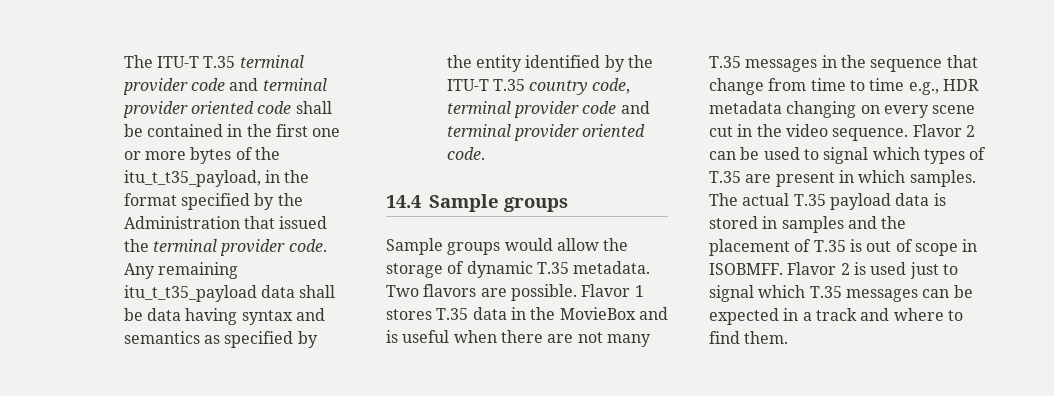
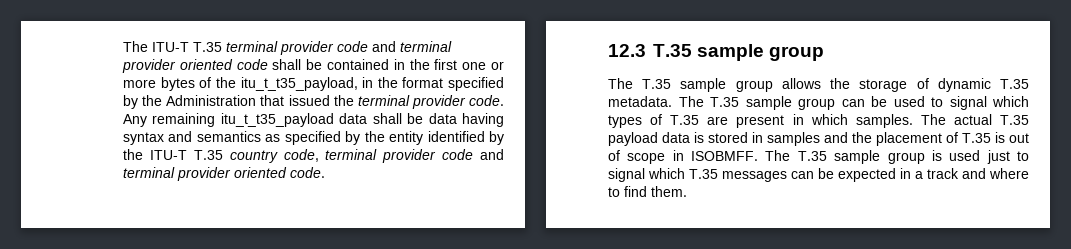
- 14.4 Sample groups
- Sample groups would allow the storage of dynamic T.35 metadata.
+ 12.3 T.35 sample group
+ The T.35 sample group allows the storage of dynamic T.35 metadata.
- Two flavors are possible. Flavor 1 stores T.35 data in the MovieBox and is useful when there are not many T.35 messages in the sequence that change from time to time e.g., HDR metadata changing on every scene cut in the video sequence. Flavor 2 can be used to signal which types of T.35 are present in which samples.
+ The T.35 sample group can be used to signal which types of T.35 are present in which samples.
- Flavor 2 is used just to signal which T.35 messages can be expected in a track and where to find them.
+ The T.35 sample group is used just to signal which T.35 messages can be expected in a track and where to find them.

